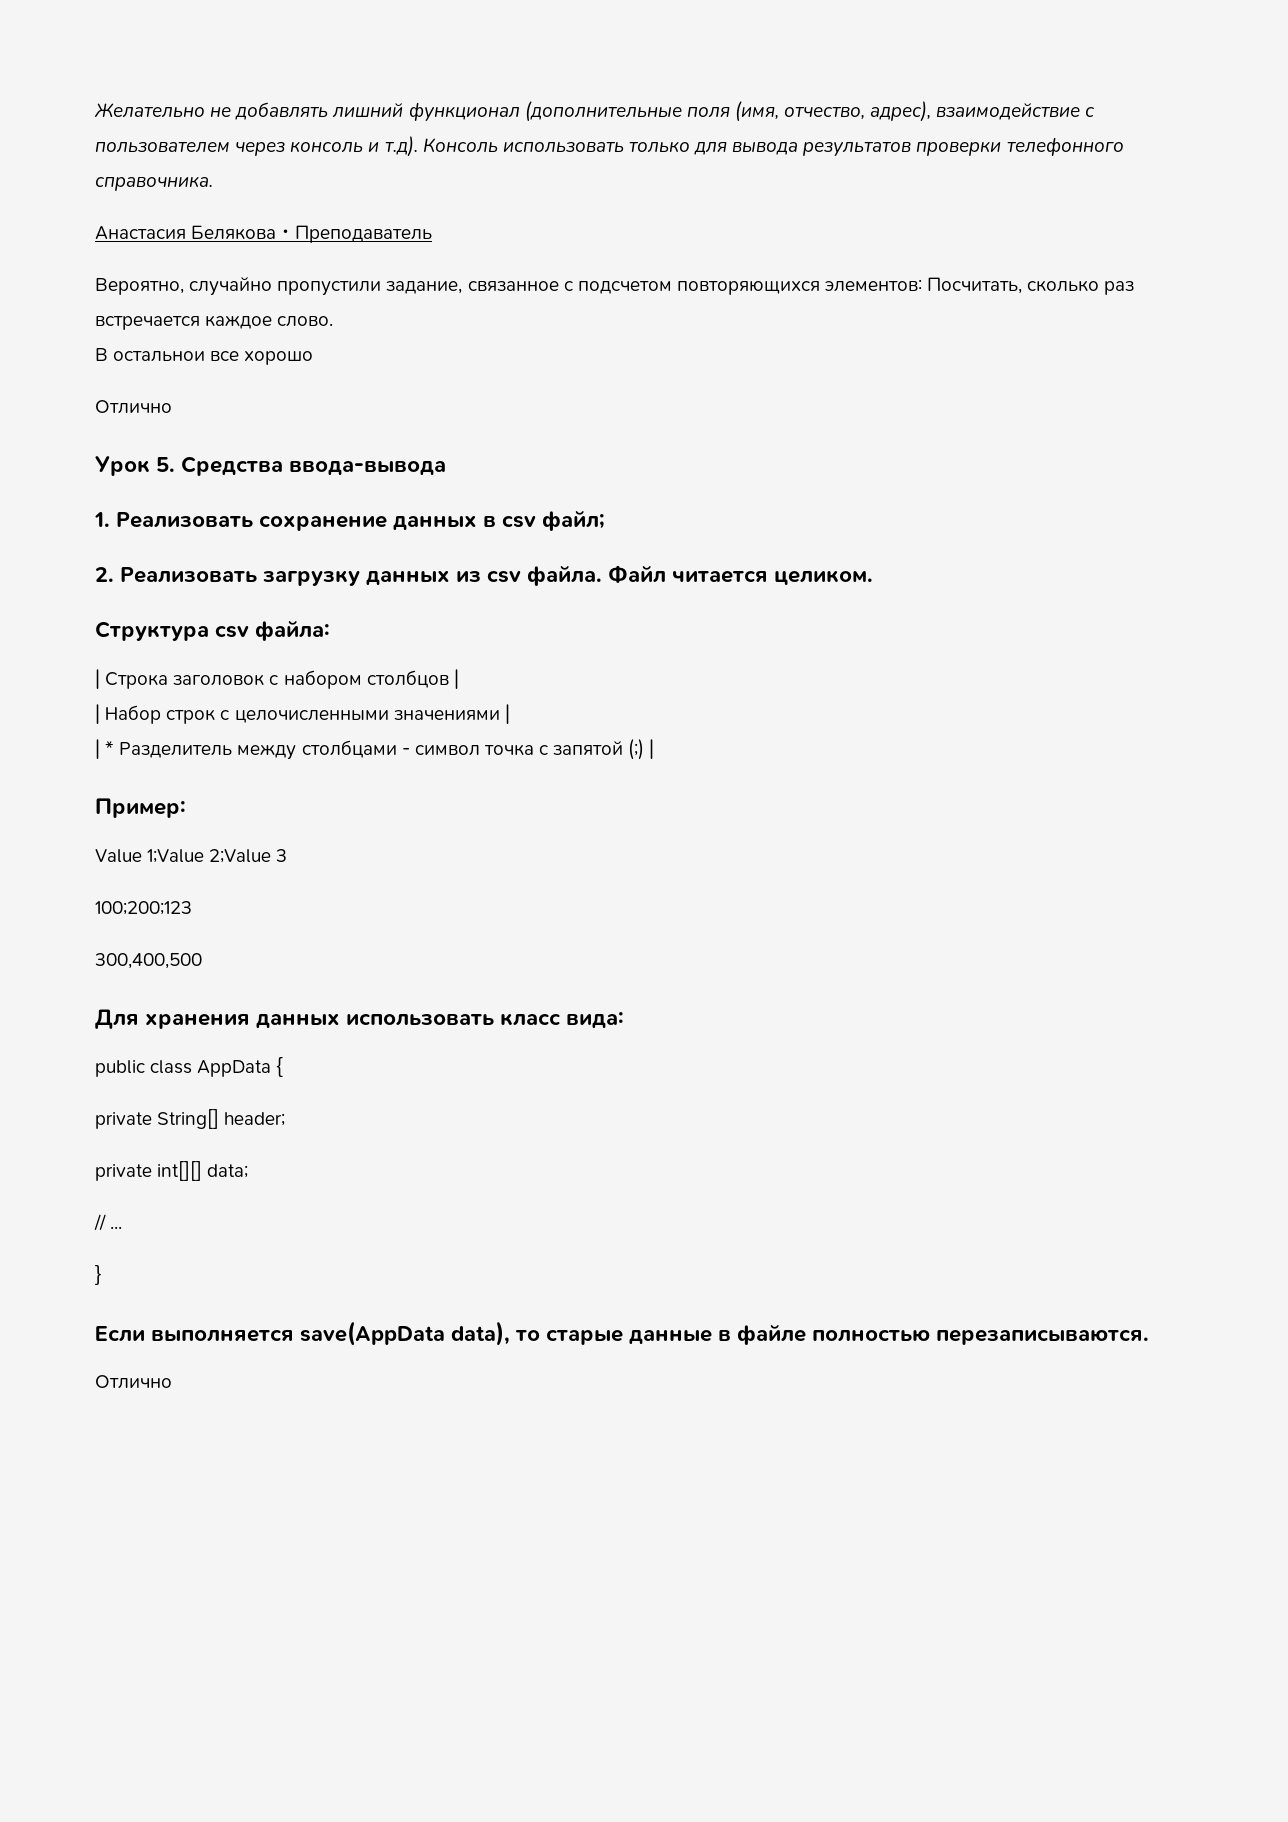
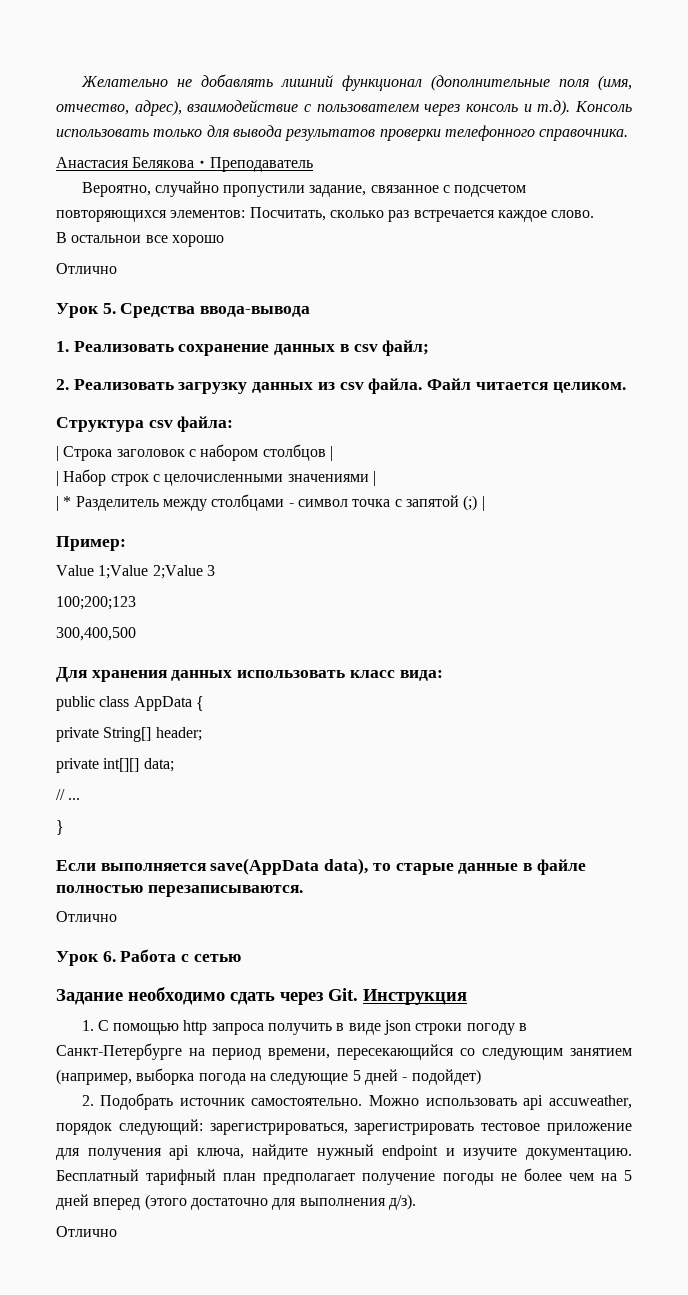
+ Урок 6. Работа с сетью
+ Задание необходимо сдать через Git. Инструкция
+ 1. С помощью http запроса получить в виде json строки погоду в Санкт-Петербурге на период времени, пересекающийся со следующим занятием (например, выборка погода на следующие 5 дней - подойдет)
+ 2. Подобрать источник самостоятельно. Можно использовать api accuweather, порядок следующий: зарегистрироваться, зарегистрировать тестовое приложение для получения api ключа, найдите нужный endpoint и изучите документацию. Бесплатный тарифный план предполагает получение погоды не более чем на 5 дней вперед (этого достаточно для выполнения д/з).
+ Отлично

